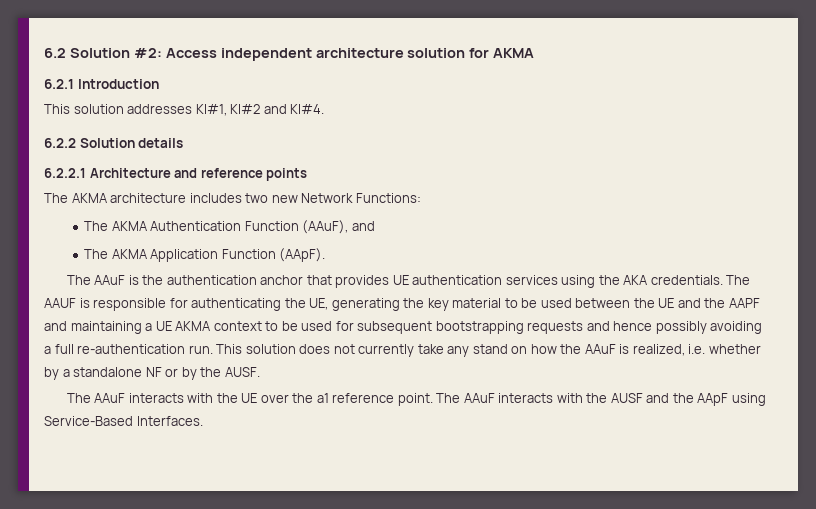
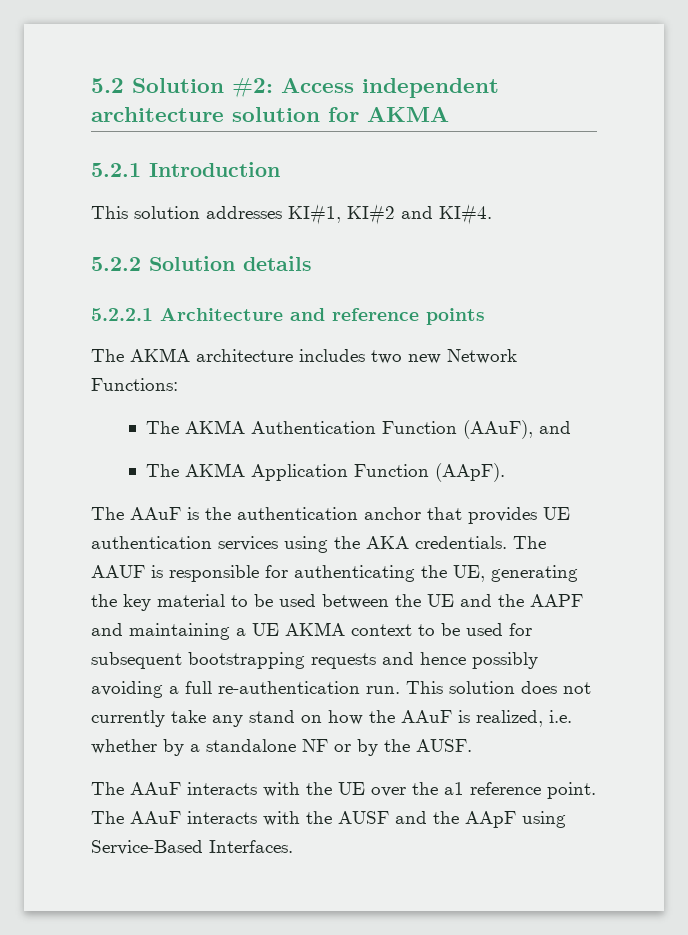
- 6.2 Solution #2: Access independent architecture solution for AKMA
+ 5.2 Solution #2: Access independent architecture solution for AKMA
- 6.2.1 Introduction
+ 5.2.1 Introduction
- 6.2.2 Solution details
+ 5.2.2 Solution details
- 6.2.2.1 Architecture and reference points
+ 5.2.2.1 Architecture and reference points

